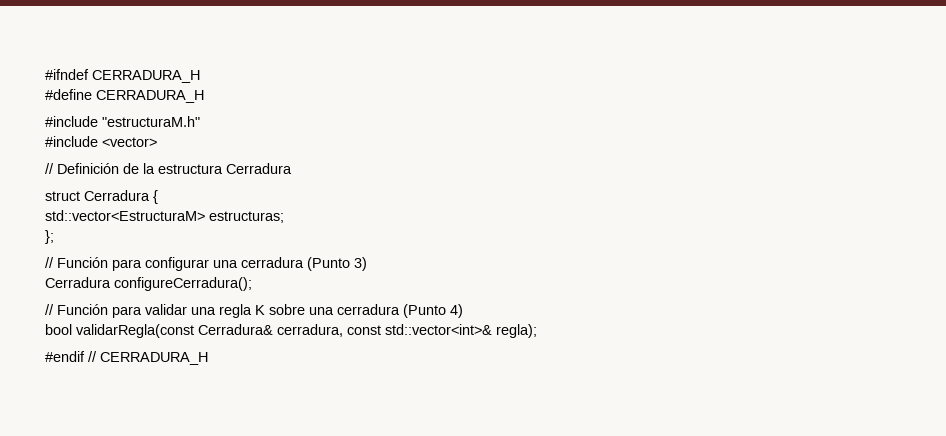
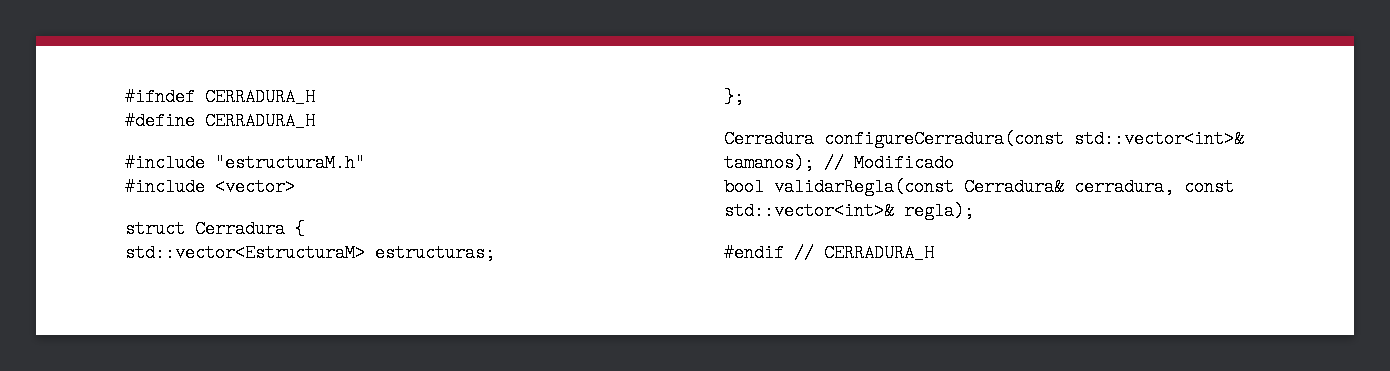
- // Definición de la estructura Cerradura
- // Función para configurar una cerradura (Punto 3)
- Cerradura configureCerradura();
- // Función para validar una regla K sobre una cerradura (Punto 4)
+ Cerradura configureCerradura(const std::vector<int>& tamanos); // Modificado

